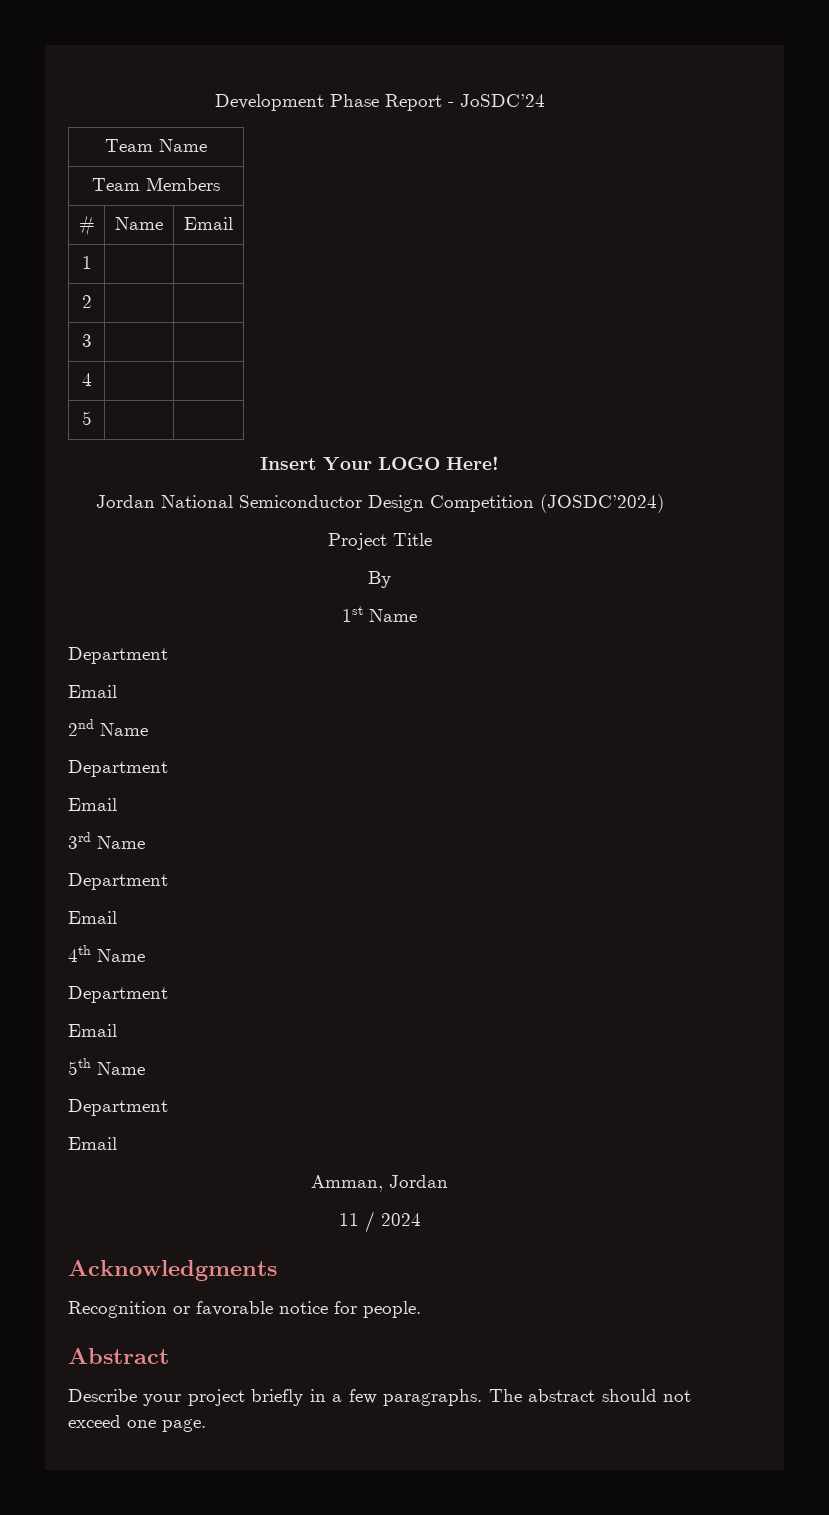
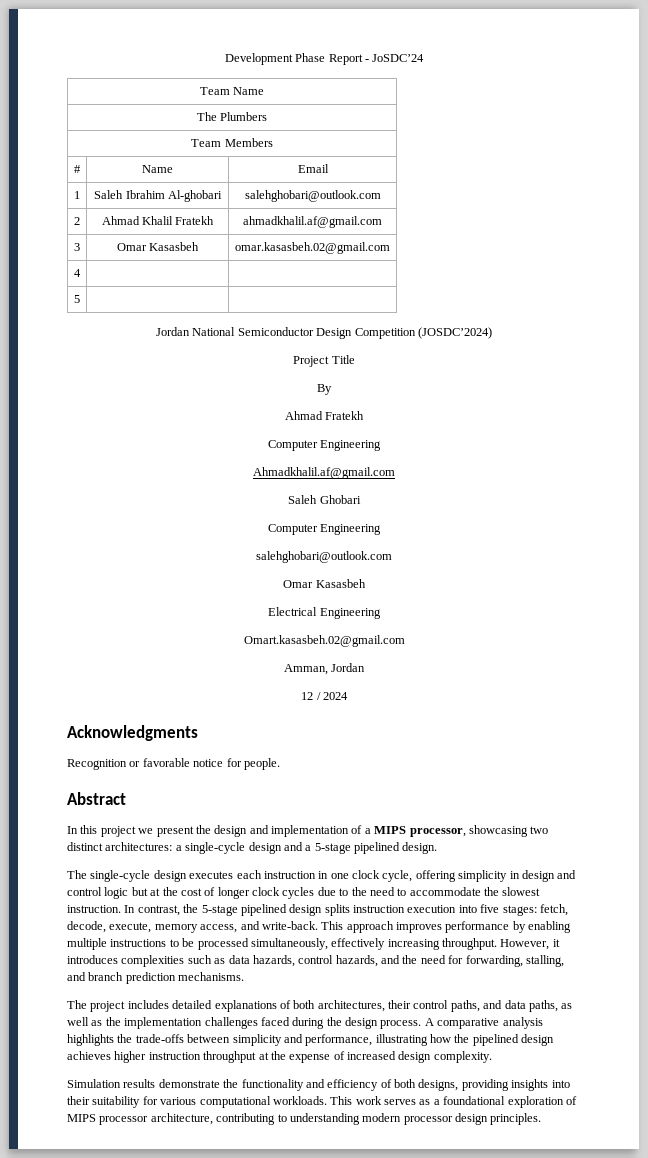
+ The Plumbers
- 1 | |
- 2 | |
- 3 | |
+ 1 | Saleh Ibrahim Al-ghobari | salehghobari@outlook.com
+ 2 | Ahmad Khalil Fratekh | ahmadkhalil.af@gmail.com
+ 3 | Omar Kasasbeh | omar.kasasbeh.02@gmail.com
  4 | |
  5 | |
- Insert Your LOGO Here!
- 1st Name
- Department
- Email
- 2nd Name
- Department
- Email
- 3rd Name
- Department
- Email
- 4th Name
- Department
- Email
- 5th Name
- Department
- Email
+ Ahmad Fratekh
+ Computer Engineering
+ Ahmadkhalil.af@gmail.com
+ Saleh Ghobari
+ Computer Engineering
+ salehghobari@outlook.com
+ Omar Kasasbeh
+ Electrical Engineering
+ Omart.kasasbeh.02@gmail.com
- 11 / 2024
+ 12 / 2024
- Describe your project briefly in a few paragraphs. The abstract should not exceed one page.
+ In this project we present the design and implementation of a MIPS processor, showcasing two distinct architectures: a single-cycle design and a 5-stage pipelined design.
+ The single-cycle design executes each instruction in one clock cycle, offering simplicity in design and control logic but at the cost of longer clock cycles due to the need to accommodate the slowest instruction. In contrast, the 5-stage pipelined design splits instruction execution into five stages: fetch, decode, execute, memory access, and write-back. This approach improves performance by enabling multiple instructions to be processed simultaneously, effectively increasing throughput. However, it introduces complexities such as data hazards, control hazards, and the need for forwarding, stalling, and branch prediction mechanisms.
+ The project includes detailed explanations of both architectures, their control paths, and data paths, as well as the implementation challenges faced during the design process. A comparative analysis highlights the trade-offs between simplicity and performance, illustrating how the pipelined design achieves higher instruction throughput at the expense of increased design complexity.
+ Simulation results demonstrate the functionality and efficiency of both designs, providing insights into their suitability for various computational workloads. This work serves as a foundational exploration of MIPS processor architecture, contributing to understanding modern processor design principles.

